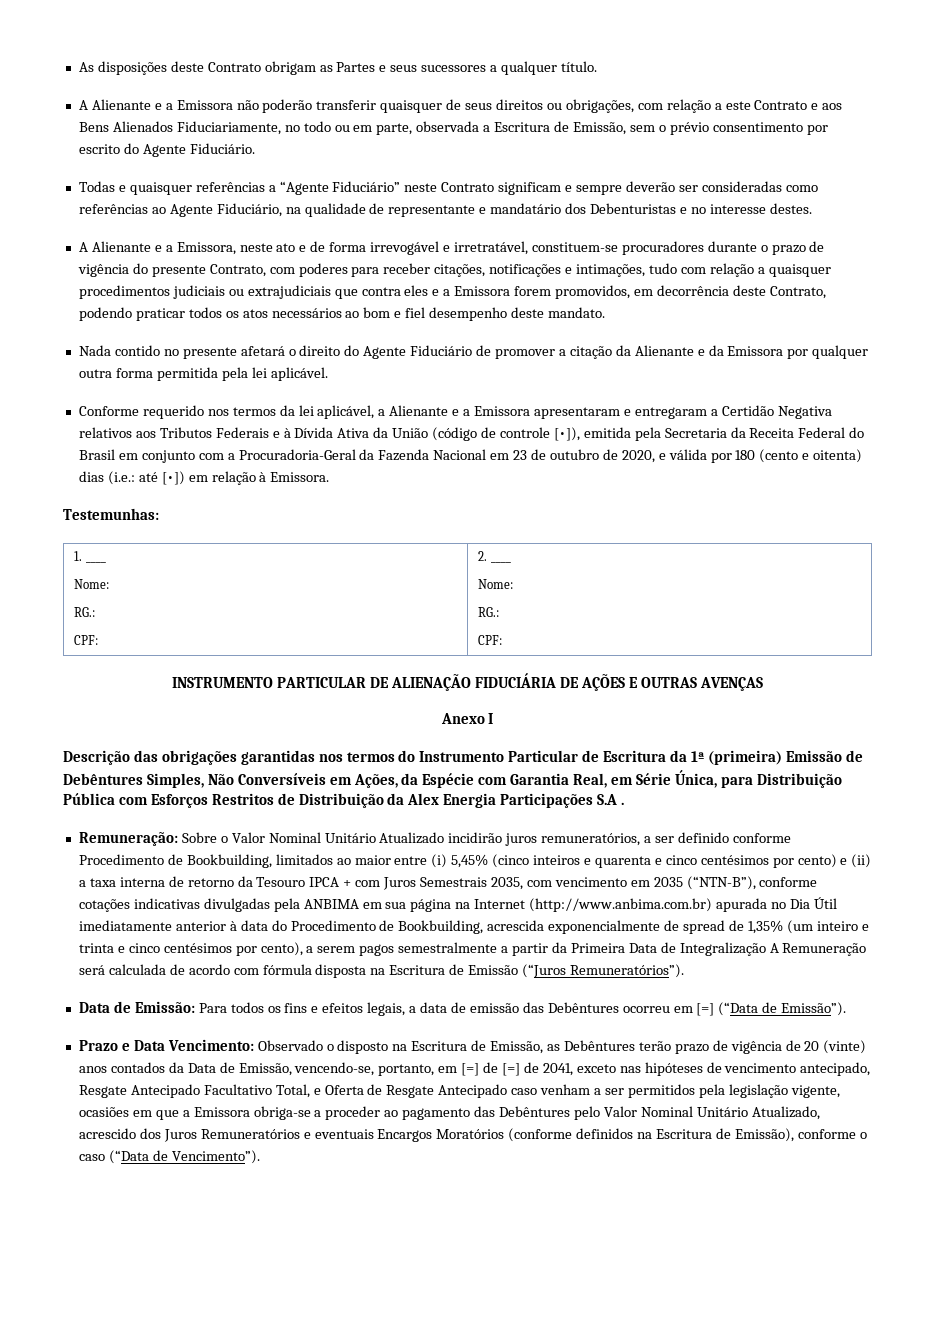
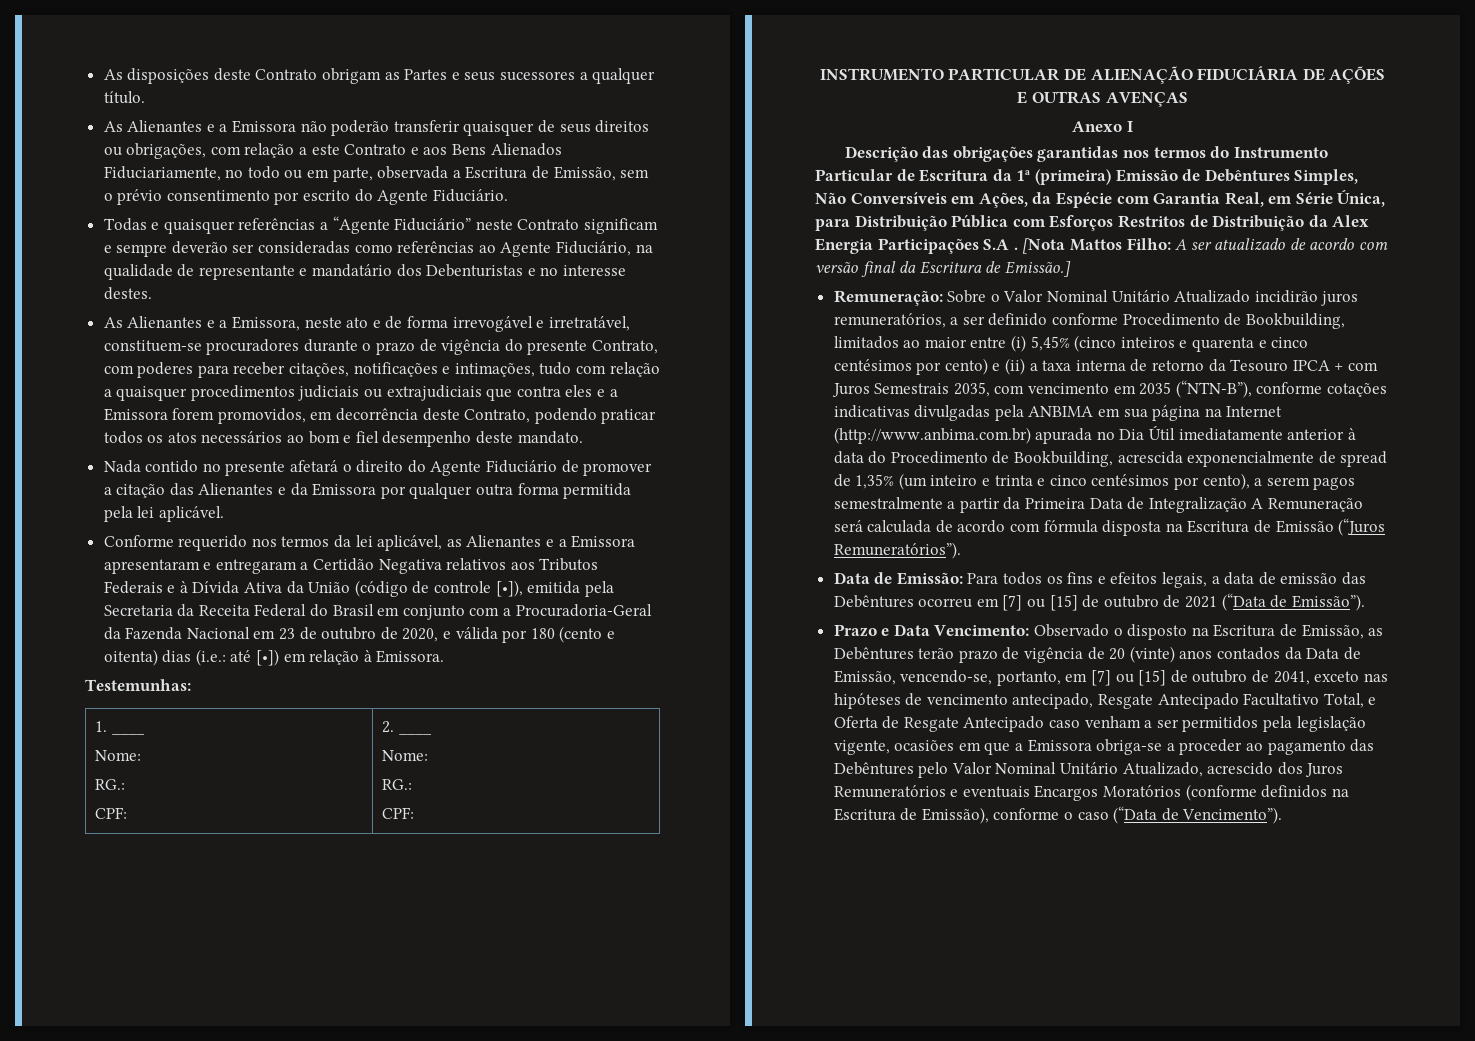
- A Alienante e a Emissora não poderão transferir quaisquer de seus direitos ou obrigações, com relação a este Contrato e aos Bens Alienados Fiduciariamente, no todo ou em parte, observada a Escritura de Emissão, sem o prévio consentimento por escrito do Agente Fiduciário.
+ As Alienantes e a Emissora não poderão transferir quaisquer de seus direitos ou obrigações, com relação a este Contrato e aos Bens Alienados Fiduciariamente, no todo ou em parte, observada a Escritura de Emissão, sem o prévio consentimento por escrito do Agente Fiduciário.
- A Alienante e a Emissora, neste ato e de forma irrevogável e irretratável, constituem-se procuradores durante o prazo de vigência do presente Contrato, com poderes para receber citações, notificações e intimações, tudo com relação a quaisquer procedimentos judiciais ou extrajudiciais que contra eles e a Emissora forem promovidos, em decorrência deste Contrato, podendo praticar todos os atos necessários ao bom e fiel desempenho deste mandato.
+ As Alienantes e a Emissora, neste ato e de forma irrevogável e irretratável, constituem-se procuradores durante o prazo de vigência do presente Contrato, com poderes para receber citações, notificações e intimações, tudo com relação a quaisquer procedimentos judiciais ou extrajudiciais que contra eles e a Emissora forem promovidos, em decorrência deste Contrato, podendo praticar todos os atos necessários ao bom e fiel desempenho deste mandato.
- Nada contido no presente afetará o direito do Agente Fiduciário de promover a citação da Alienante e da Emissora por qualquer outra forma permitida pela lei aplicável.
+ Nada contido no presente afetará o direito do Agente Fiduciário de promover a citação das Alienantes e da Emissora por qualquer outra forma permitida pela lei aplicável.
- Conforme requerido nos termos da lei aplicável, a Alienante e a Emissora apresentaram e entregaram a Certidão Negativa relativos aos Tributos Federais e à Dívida Ativa da União (código de controle [•]), emitida pela Secretaria da Receita Federal do Brasil em conjunto com a Procuradoria-Geral da Fazenda Nacional em 23 de outubro de 2020, e válida por 180 (cento e oitenta) dias (i.e.:
+ Conforme requerido nos termos da lei aplicável, as Alienantes e a Emissora apresentaram e entregaram a Certidão Negativa relativos aos Tributos Federais e à Dívida Ativa da União (código de controle [•]), emitida pela Secretaria da Receita Federal do Brasil em conjunto com a Procuradoria-Geral da Fazenda Nacional em 23 de outubro de 2020, e válida por 180 (cento e oitenta) dias (i.e.:
+ [Nota Mattos Filho: A ser atualizado de acordo com versão final da Escritura de Emissão.]
- Data de Emissão: Para todos os fins e efeitos legais, a data de emissão das Debêntures ocorreu em [=] (“Data de Emissão”).
+ Data de Emissão: Para todos os fins e efeitos legais, a data de emissão das Debêntures ocorreu em [7] ou [15] de outubro de 2021 (“Data de Emissão”).
- Observado o disposto na Escritura de Emissão, as Debêntures terão prazo de vigência de 20 (vinte) anos contados da Data de Emissão, vencendo-se, portanto, em [=] de [=] de 2041, exceto nas hipóteses de vencimento antecipado, Resgate Antecipado Facultativo Total, e Oferta de Resgate Antecipado caso venham a ser permitidos pela legislação vigente, ocasiões em que a Emissora obriga-se a proceder ao pagamento das Debêntures pelo Valor Nominal Unitário Atualizado, acrescido dos Juros Remuneratórios e eventuais Encargos Moratórios (conforme definidos na Escritura de Emissão), conforme o caso (“Data de Vencimento”).
+ Observado o disposto na Escritura de Emissão, as Debêntures terão prazo de vigência de 20 (vinte) anos contados da Data de Emissão, vencendo-se, portanto, em [7] ou [15] de outubro de 2041, exceto nas hipóteses de vencimento antecipado, Resgate Antecipado Facultativo Total, e Oferta de Resgate Antecipado caso venham a ser permitidos pela legislação vigente, ocasiões em que a Emissora obriga-se a proceder ao pagamento das Debêntures pelo Valor Nominal Unitário Atualizado, acrescido dos Juros Remuneratórios e eventuais Encargos Moratórios (conforme definidos na Escritura de Emissão), conforme o caso (“Data de Vencimento”).

